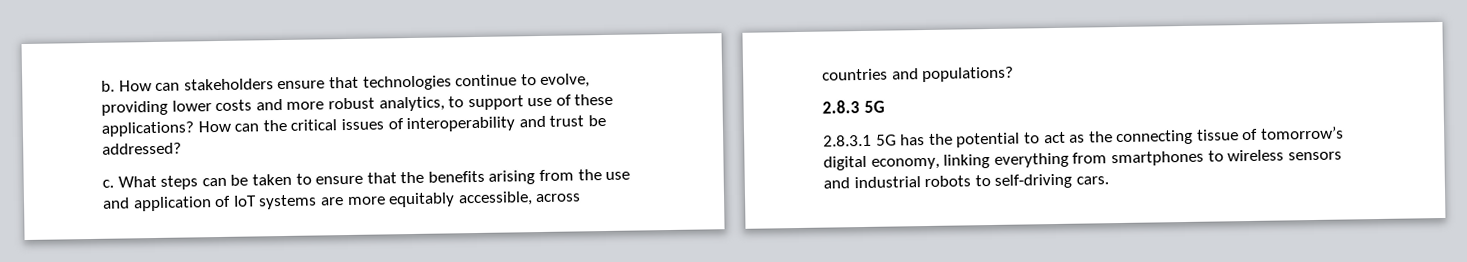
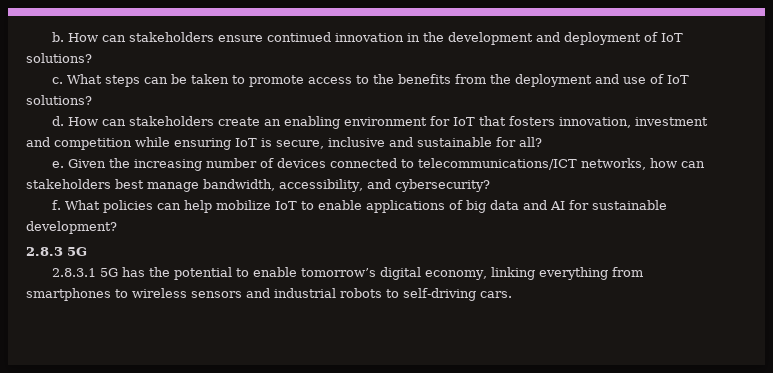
- How can stakeholders ensure that technologies continue to evolve, providing lower costs and more robust analytics, to support use of these applications? How can the critical issues of interoperability and trust be addressed?
+ How can stakeholders ensure continued innovation in the development and deployment of IoT solutions?
- What steps can be taken to ensure that the benefits arising from the use and application of IoT systems are more equitably accessible, across countries and populations?
+ What steps can be taken to promote access to the benefits from the deployment and use of IoT solutions?
+ d. How can stakeholders create an enabling environment for IoT that fosters innovation, investment and competition while ensuring IoT is secure, inclusive and sustainable for all?
+ e. Given the increasing number of devices connected to telecommunications/ICT networks, how can stakeholders best manage bandwidth, accessibility, and cybersecurity?
+ f. What policies can help mobilize IoT to enable applications of big data and AI for sustainable development?
- 2.8.3.1 5G has the potential to act as the connecting tissue of tomorrow’s digital economy, linking everything from smartphones to wireless sensors and industrial robots to self-driving cars.
+ 2.8.3.1 5G has the potential to enable tomorrow’s digital economy, linking everything from smartphones to wireless sensors and industrial robots to self-driving cars.

